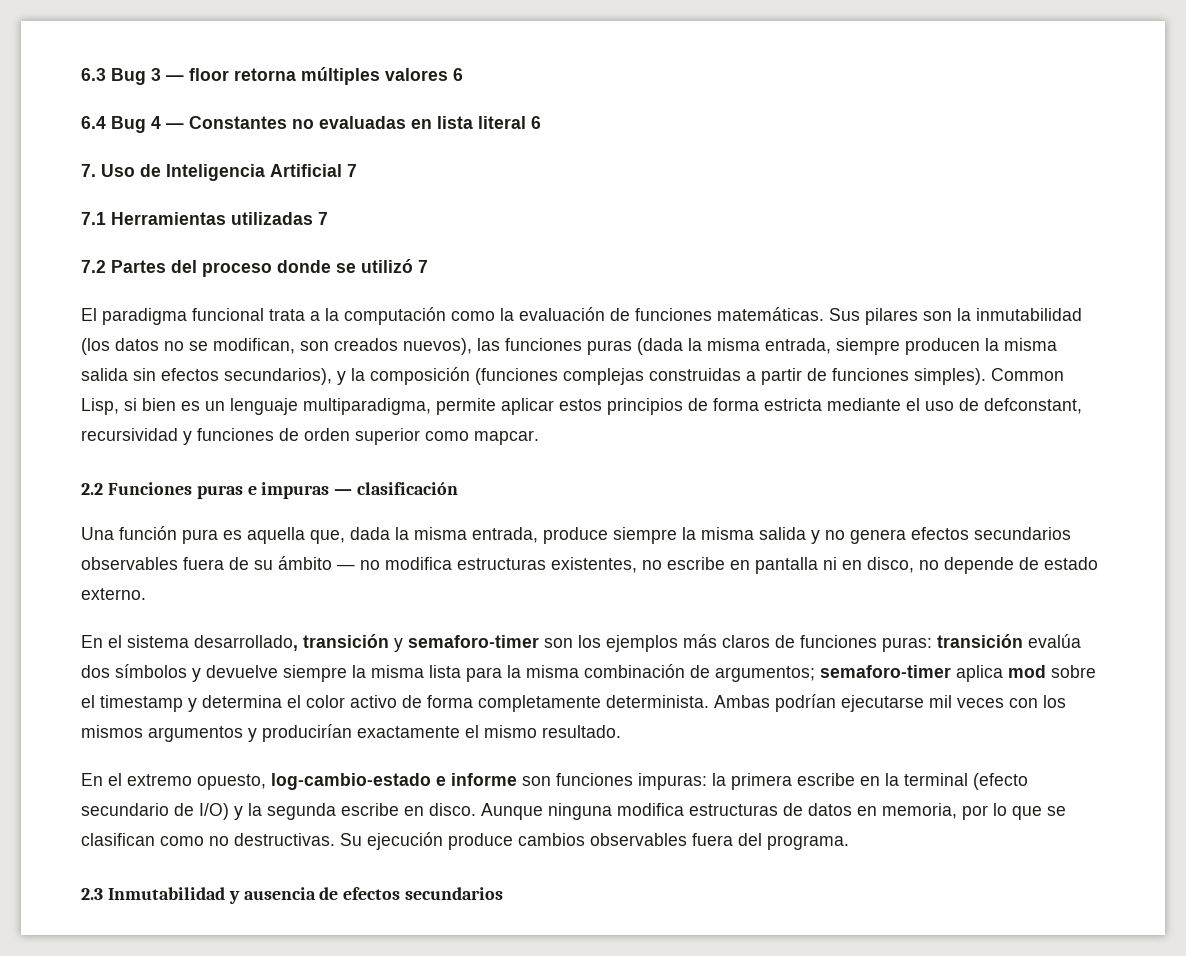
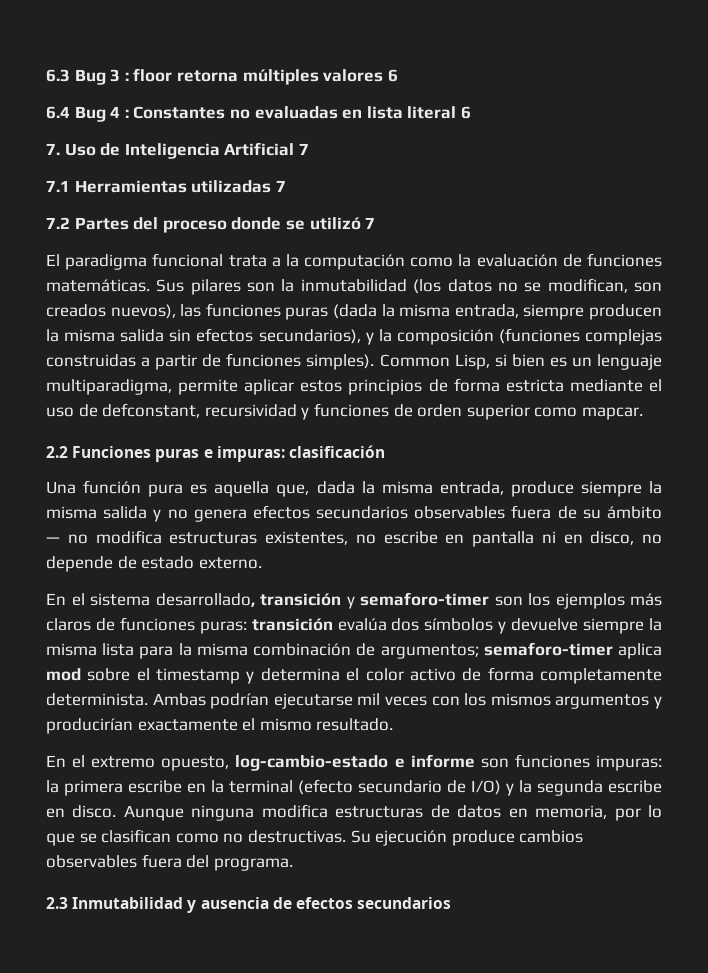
- 6.3 Bug 3 — floor retorna múltiples valores 6
+ 6.3 Bug 3 : floor retorna múltiples valores 6
- 6.4 Bug 4 — Constantes no evaluadas en lista literal 6
+ 6.4 Bug 4 : Constantes no evaluadas en lista literal 6
- 2.2 Funciones puras e impuras — clasificación
+ 2.2 Funciones puras e impuras: clasificación

